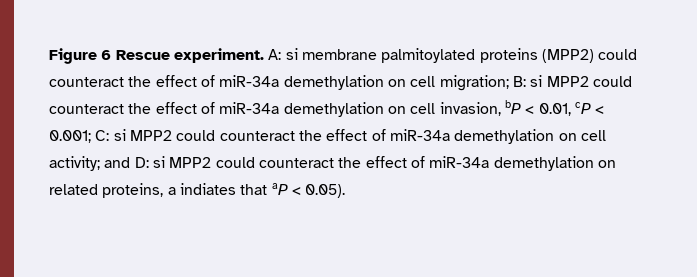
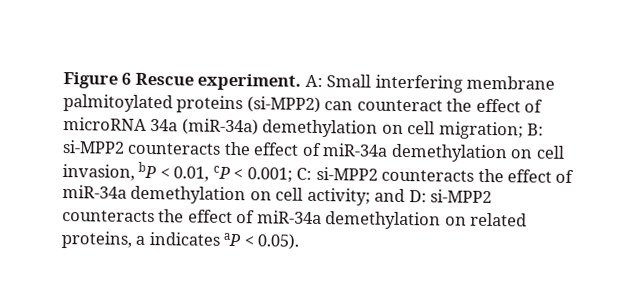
- A: si membrane palmitoylated proteins (MPP2) could counteract the effect of miR-34a demethylation on cell migration; B: si MPP2 could counteract the effect of miR-34a demethylation on cell invasion, bP < 0.01, cP < 0.001; C: si MPP2 could counteract the effect of miR-34a demethylation on cell activity; and D: si MPP2 could counteract the effect of miR-34a demethylation on related proteins, a indiates that aP < 0.05).
+ A: Small interfering membrane palmitoylated proteins (si-MPP2) can counteract the effect of microRNA 34a (miR-34a) demethylation on cell migration; B: si-MPP2 counteracts the effect of miR-34a demethylation on cell invasion, bP < 0.01, cP < 0.001; C: si-MPP2 counteracts the effect of miR-34a demethylation on cell activity; and D: si-MPP2 counteracts the effect of miR-34a demethylation on related proteins, a indicates aP < 0.05).

